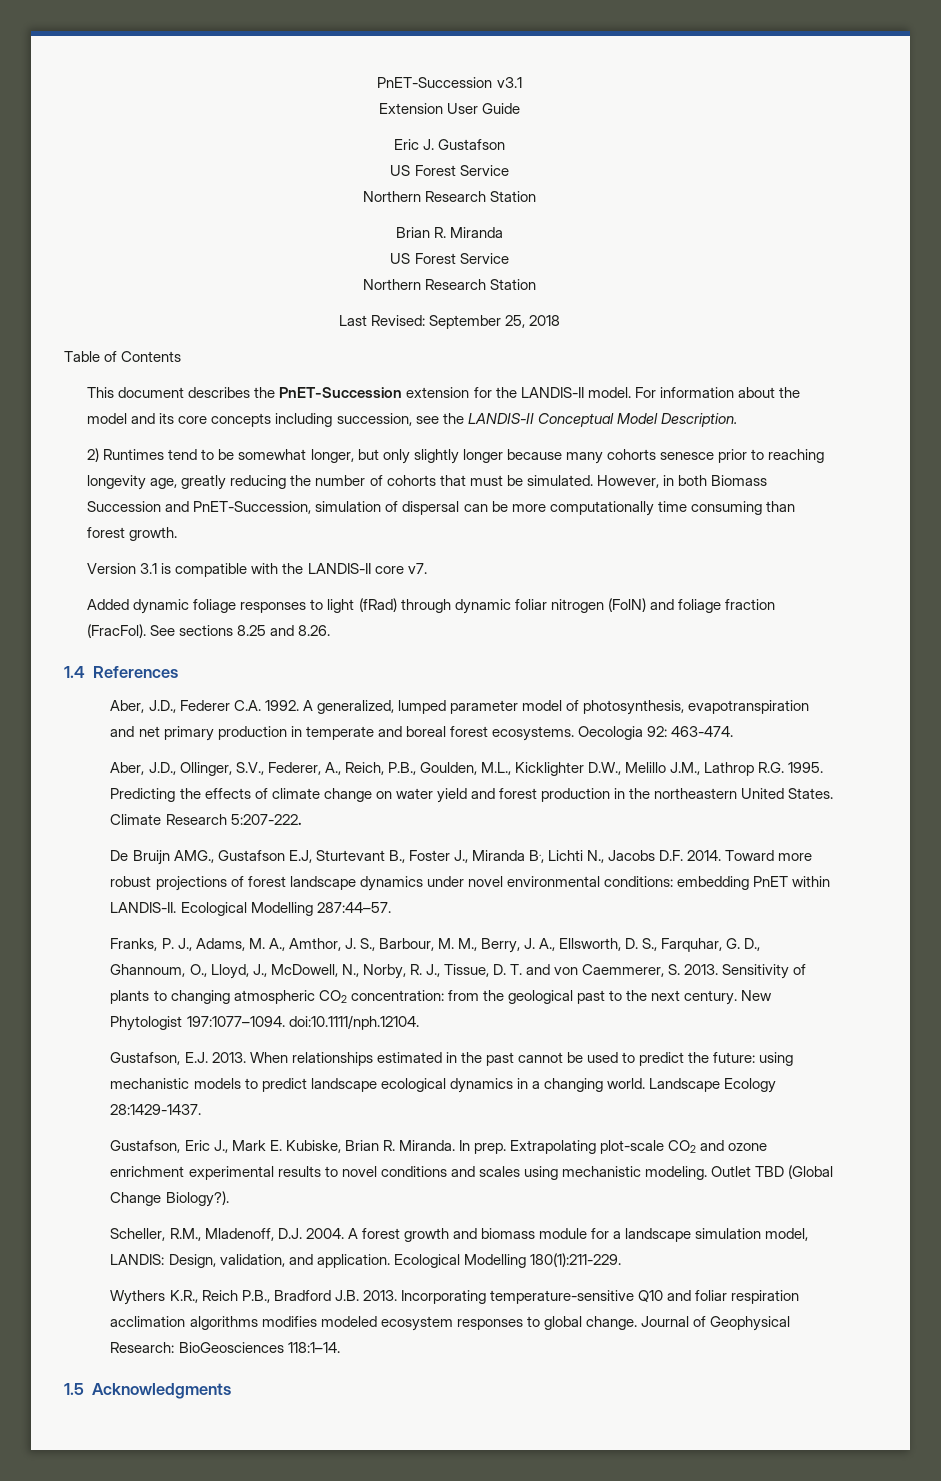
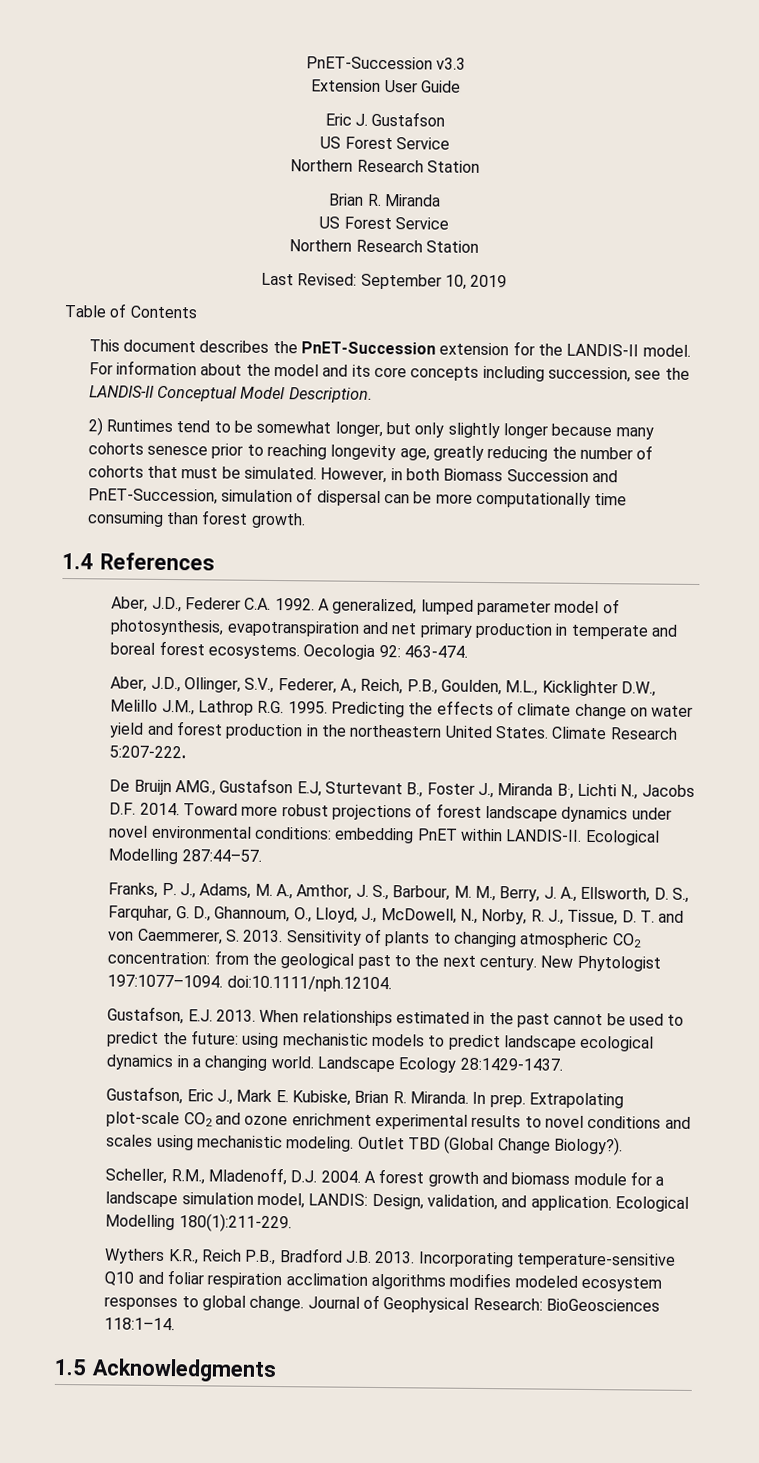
- PnET-Succession v3.1
+ PnET-Succession v3.3
- Last Revised: September 25, 2018
+ Last Revised: September 10, 2019
- Version 3.1 is compatible with the LANDIS-II core v7.
- Added dynamic foliage responses to light (fRad) through dynamic foliar nitrogen (FolN) and foliage fraction (FracFol). See sections 8.25 and 8.26.

